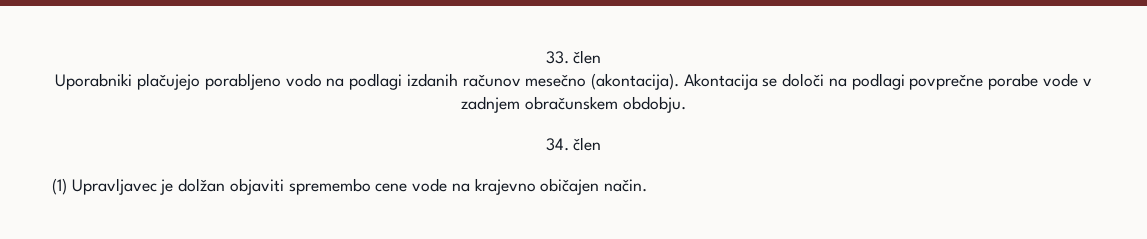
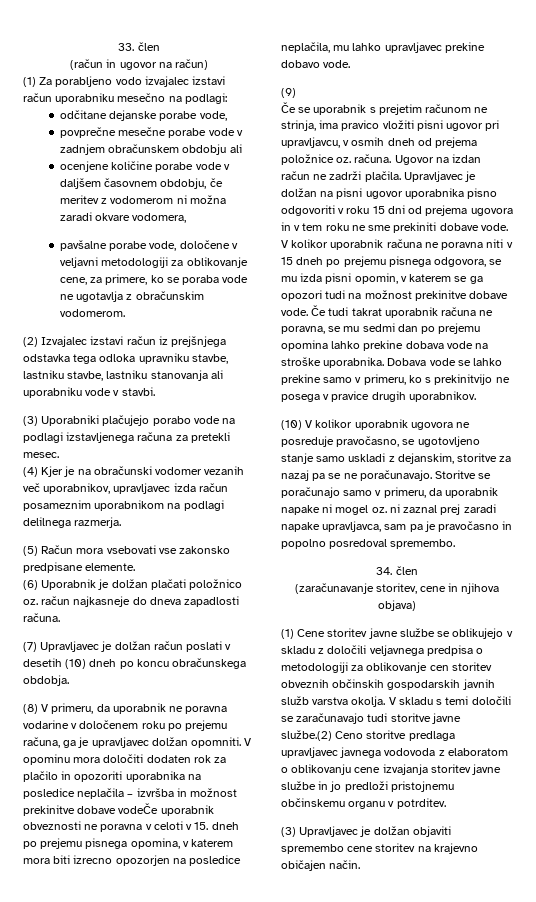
- Uporabniki plačujejo porabljeno vodo na podlagi izdanih računov mesečno (akontacija). Akontacija se določi na podlagi povprečne porabe vode v zadnjem obračunskem obdobju.
+ (račun in ugovor na račun)
+ (1) Za porabljeno vodo izvajalec izstavi račun uporabniku mesečno na podlagi:
+ odčitane dejanske porabe vode,
+ povprečne mesečne porabe vode v zadnjem obračunskem obdobju ali
+ ocenjene količine porabe vode v daljšem časovnem obdobju, če meritev z vodomerom ni možna zaradi okvare vodomera,
+ pavšalne porabe vode, določene v veljavni metodologiji za oblikovanje cene, za primere, ko se poraba vode ne ugotavlja z obračunskim vodomerom.
+ (2) Izvajalec izstavi račun iz prejšnjega odstavka tega odloka upravniku stavbe, lastniku stavbe, lastniku stanovanja ali uporabniku vode v stavbi.
+ (3) Uporabniki plačujejo porabo vode na podlagi izstavljenega računa za pretekli mesec.
+ (4) Kjer je na obračunski vodomer vezanih več uporabnikov, upravljavec izda račun posameznim uporabnikom na podlagi delilnega razmerja.
+ (5) Račun mora vsebovati vse zakonsko predpisane elemente.
+ (6) Uporabnik je dolžan plačati položnico oz. račun najkasneje do dneva zapadlosti računa.
+ (7) Upravljavec je dolžan račun poslati v desetih (10) dneh po koncu obračunskega obdobja.
+ (8) V primeru, da uporabnik ne poravna vodarine v določenem roku po prejemu računa, ga je upravljavec dolžan opomniti. V opominu mora določiti dodaten rok za plačilo in opozoriti uporabnika na posledice neplačila – izvršba in možnost prekinitve dobave vodeČe uporabnik obveznosti ne poravna v celoti v 15. dneh po prejemu pisnega opomina, v katerem mora biti izrecno opozorjen na posledice neplačila, mu lahko upravljavec prekine dobavo vode.
+ (9)
+ Če se uporabnik s prejetim računom ne strinja, ima pravico vložiti pisni ugovor pri upravljavcu, v osmih dneh od prejema položnice oz. računa. Ugovor na izdan račun ne zadrži plačila. Upravljavec je dolžan na pisni ugovor uporabnika pisno odgovoriti v roku 15 dni od prejema ugovora in v tem roku ne sme prekiniti dobave vode. V kolikor uporabnik računa ne poravna niti v 15 dneh po prejemu pisnega odgovora, se mu izda pisni opomin, v katerem se ga opozori tudi na možnost prekinitve dobave vode. Če tudi takrat uporabnik računa ne poravna, se mu sedmi dan po prejemu opomina lahko prekine dobava vode na stroške uporabnika. Dobava vode se lahko prekine samo v primeru, ko s prekinitvijo ne posega v pravice drugih uporabnikov.
+ (10) V kolikor uporabnik ugovora ne posreduje pravočasno, se ugotovljeno stanje samo uskladi z dejanskim, storitve za nazaj pa se ne poračunavajo. Storitve se poračunajo samo v primeru, da uporabnik napake ni mogel oz. ni zaznal prej zaradi napake upravljavca, sam pa je pravočasno in popolno posredoval spremembo.
  34. člen
- (1) Upravljavec je dolžan objaviti spremembo cene vode na krajevno običajen način.
+ (zaračunavanje storitev, cene in njihova objava)
+ (1) Cene storitev javne službe se oblikujejo v skladu z določili veljavnega predpisa o metodologiji za oblikovanje cen storitev obveznih občinskih gospodarskih javnih služb varstva okolja. V skladu s temi določili se zaračunavajo tudi storitve javne službe.(2) Ceno storitve predlaga upravljavec javnega vodovoda z elaboratom o oblikovanju cene izvajanja storitev javne službe in jo predloži pristojnemu občinskemu organu v potrditev.
+ (3) Upravljavec je dolžan objaviti spremembo cene storitev na krajevno običajen način.

